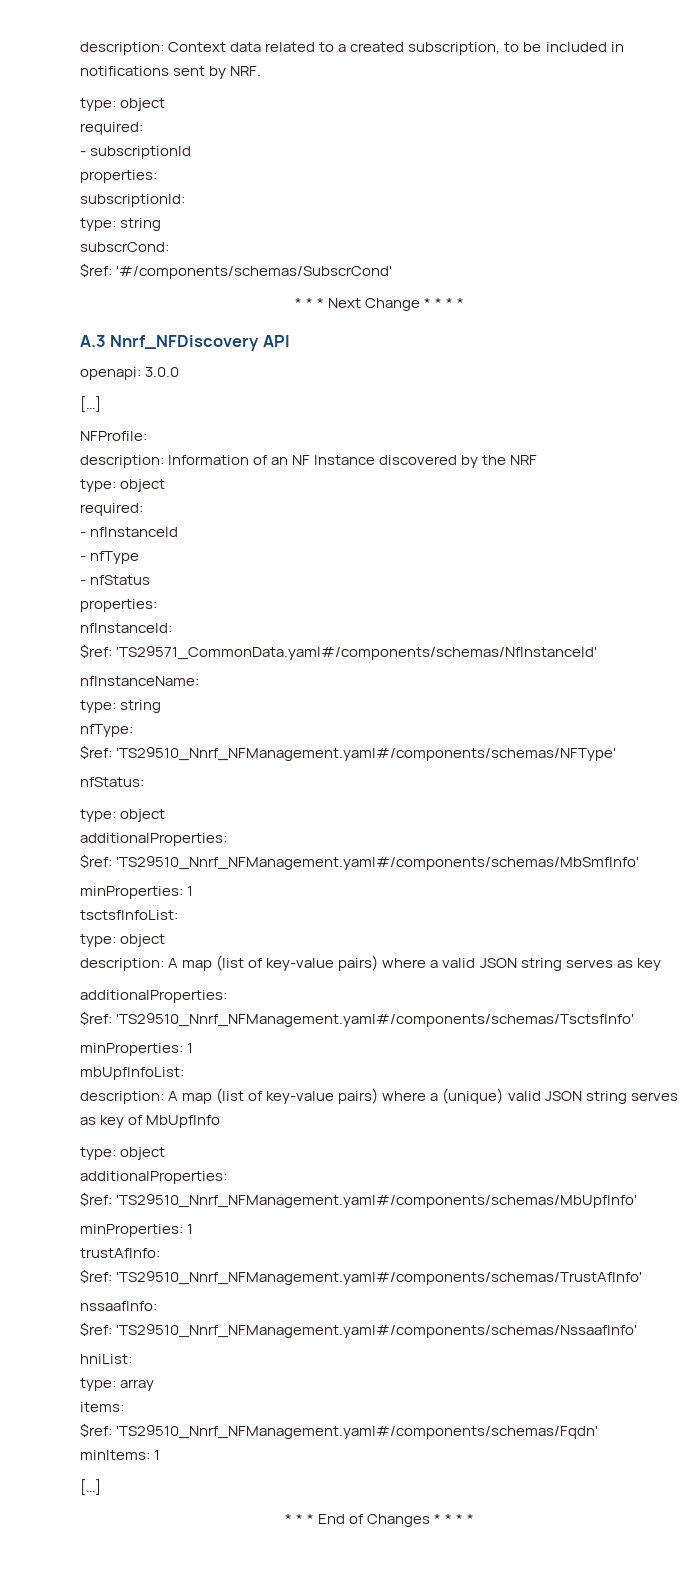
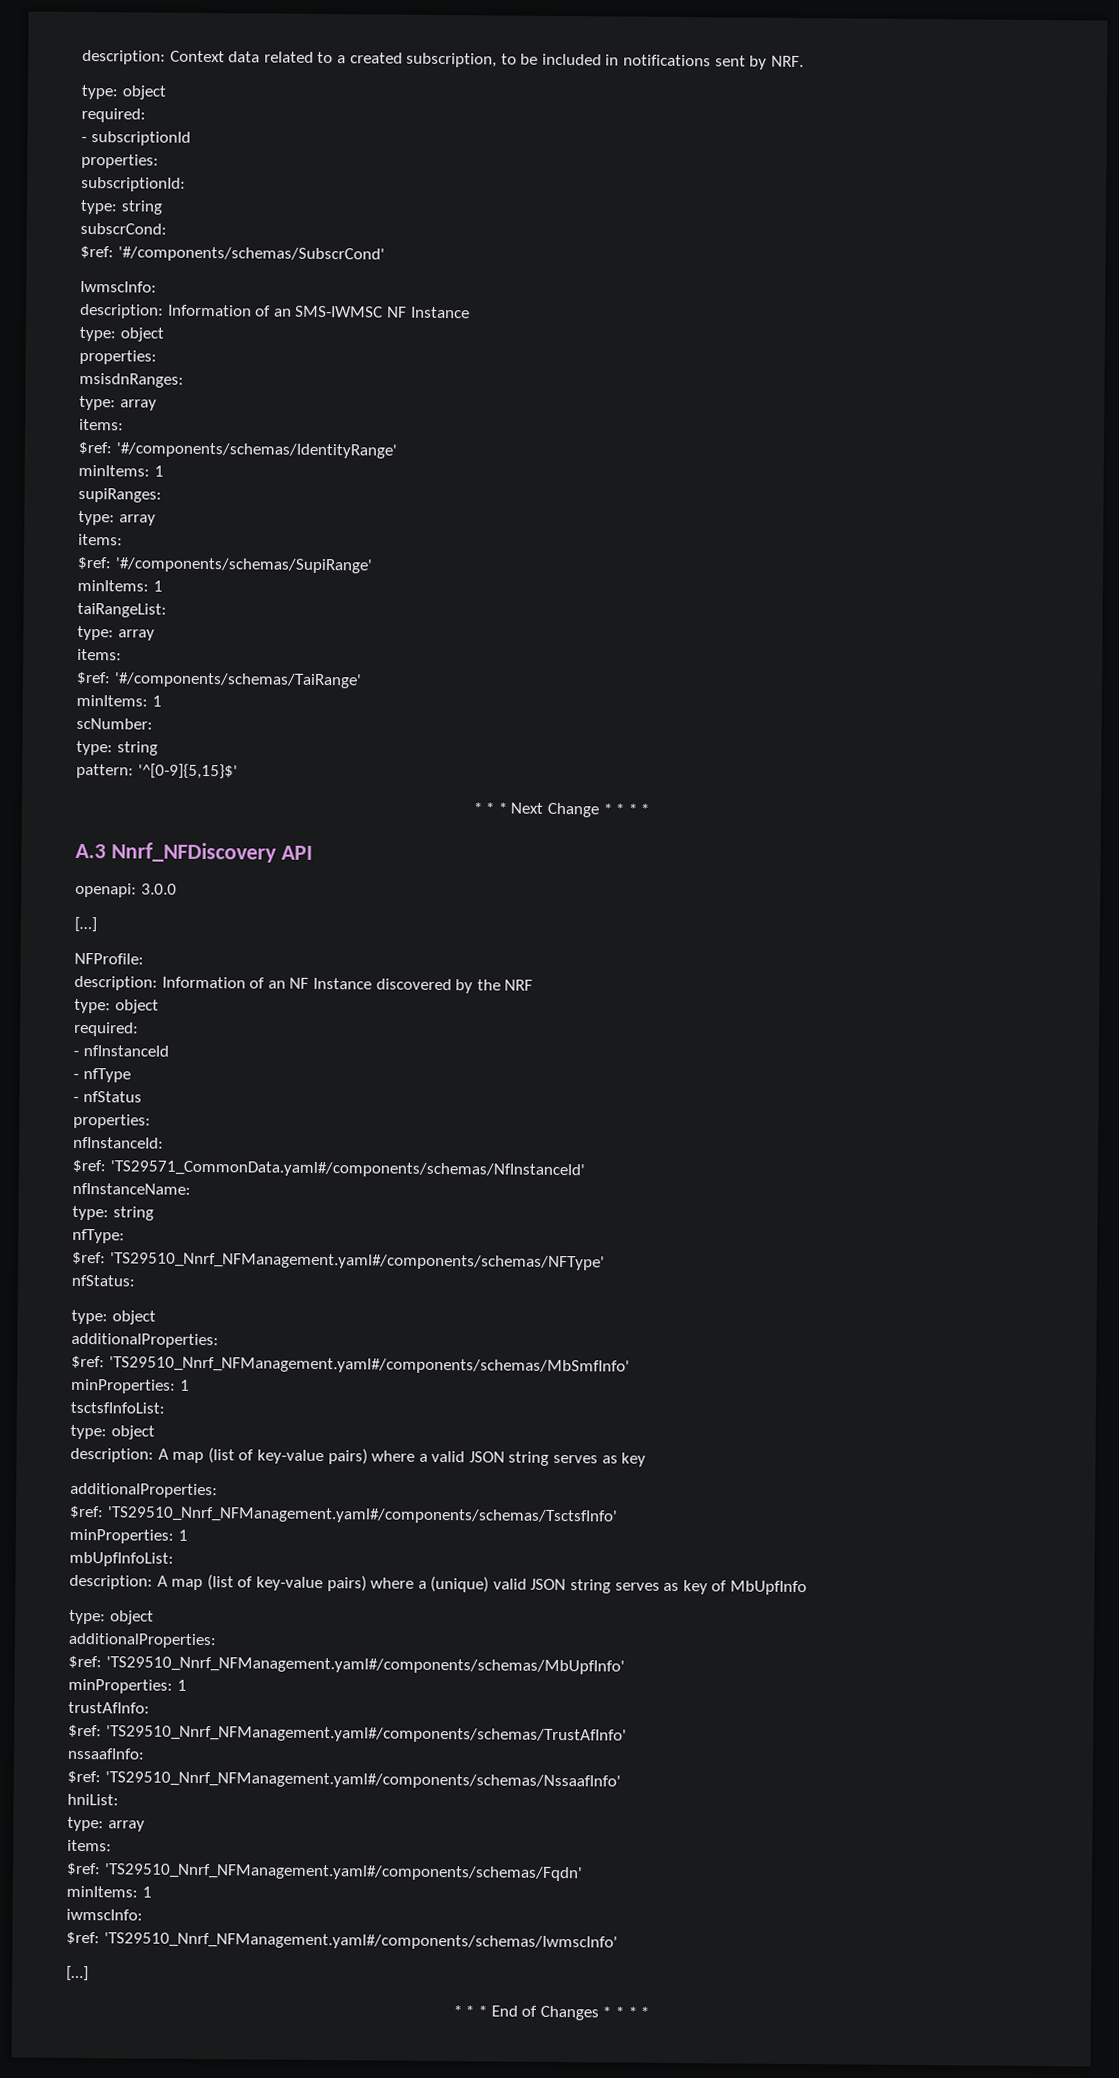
+ IwmscInfo:
+ description: Information of an SMS-IWMSC NF Instance
+ type: object
+ properties:
+ msisdnRanges:
+ type: array
+ items:
+ $ref: '#/components/schemas/IdentityRange'
+ minItems: 1
+ supiRanges:
+ type: array
+ items:
+ $ref: '#/components/schemas/SupiRange'
+ minItems: 1
+ taiRangeList:
+ type: array
+ items:
+ $ref: '#/components/schemas/TaiRange'
+ minItems: 1
+ scNumber:
+ type: string
+ pattern: '^[0-9]{5,15}$'
+ iwmscInfo:
+ $ref: 'TS29510_Nnrf_NFManagement.yaml#/components/schemas/IwmscInfo'

